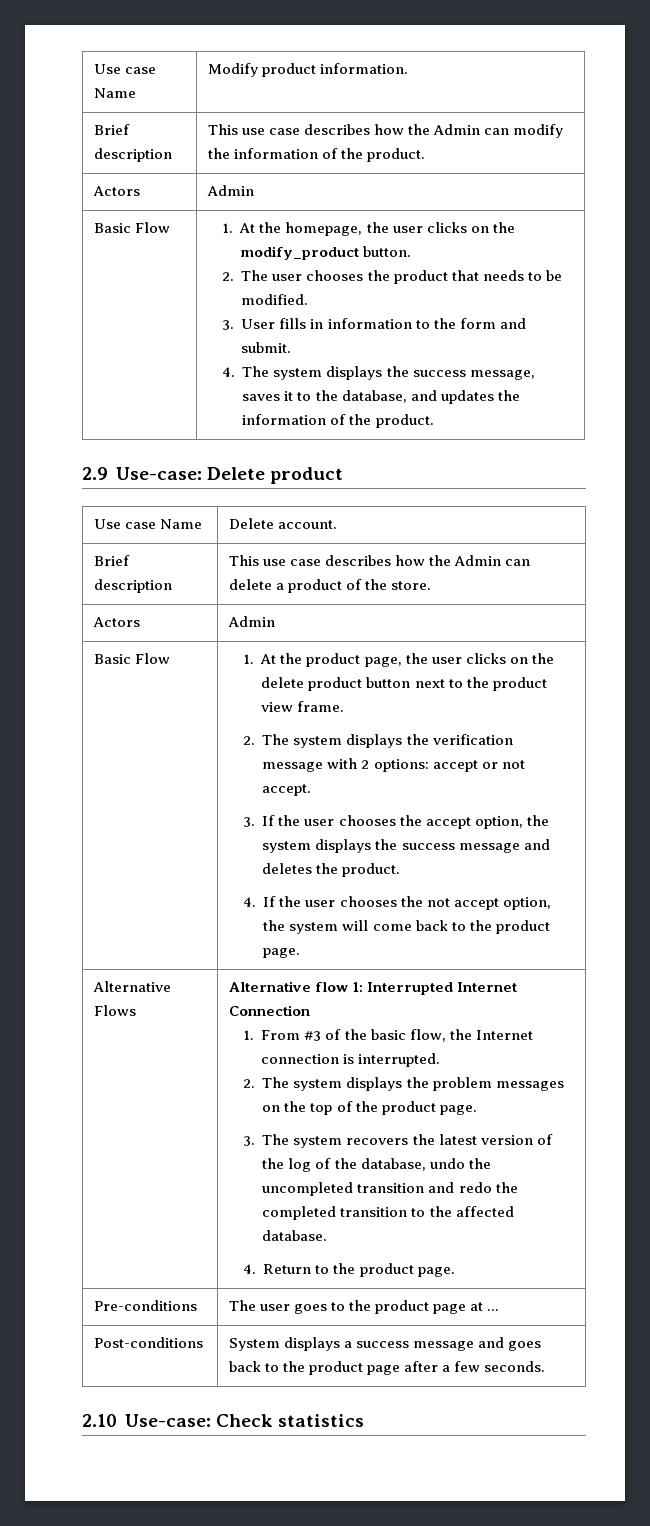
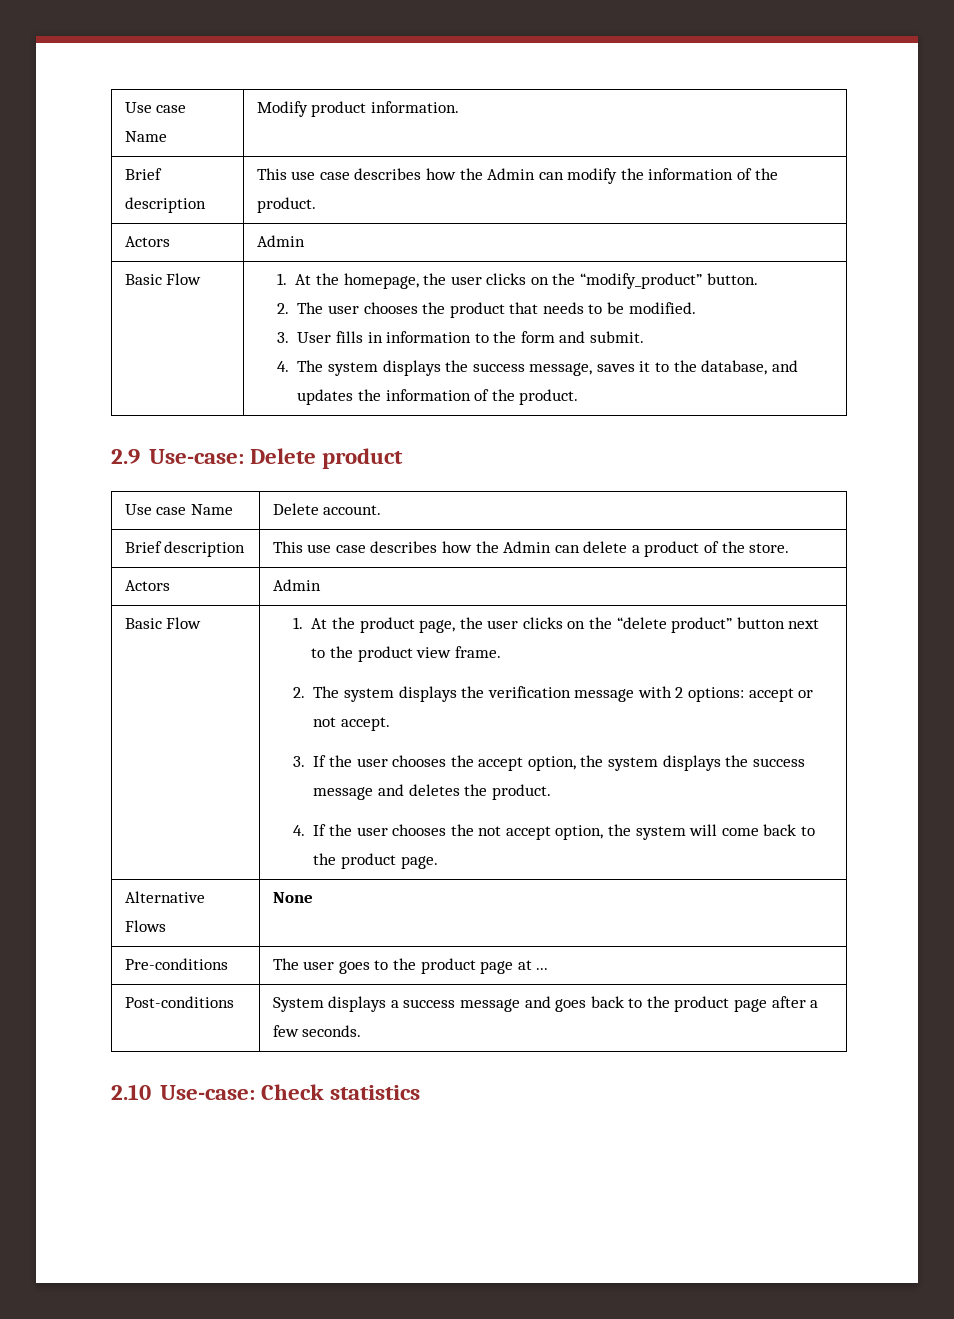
- 1. At the homepage, the user clicks on the modify_product button.
+ 1. At the homepage, the user clicks on the “modify_product” button.
- 1. At the product page, the user clicks on the delete product button next to the product view frame.
+ 1. At the product page, the user clicks on the “delete product” button next to the product view frame.
- Alternative flow 1: Interrupted Internet Connection
- 1. From #3 of the basic flow, the Internet connection is interrupted.
- 2. The system displays the problem messages on the top of the product page.
- 3. The system recovers the latest version of the log of the database, undo the uncompleted transition and redo the completed transition to the affected database.
- 4. Return to the product page.
+ None

